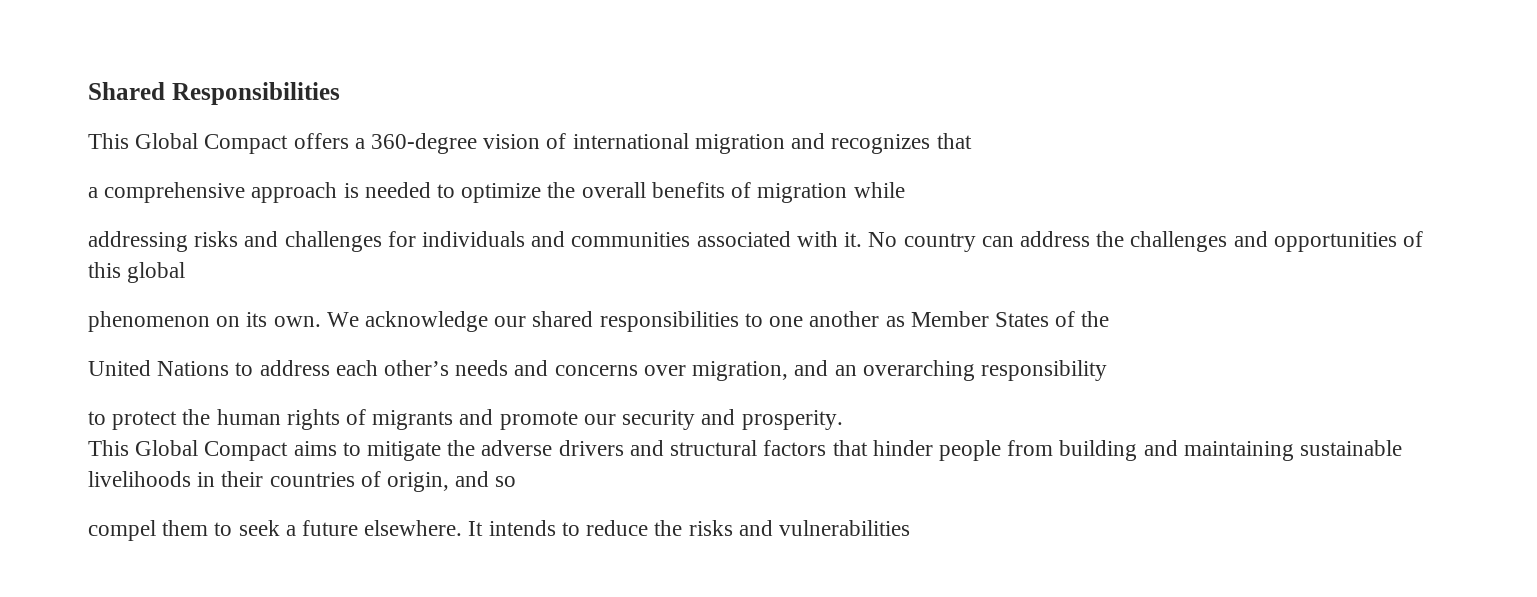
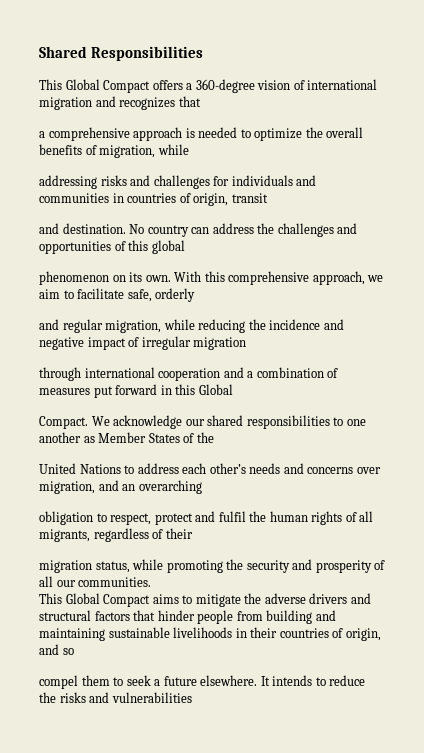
- a comprehensive approach is needed to optimize the overall benefits of migration while
+ a comprehensive approach is needed to optimize the overall benefits of migration, while
- addressing risks and challenges for individuals and communities associated with it.
+ addressing risks and challenges for individuals and communities in countries of origin, transit
+ and destination.
+ With this comprehensive approach, we aim to facilitate safe, orderly
+ and regular migration, while reducing the incidence and negative impact of irregular migration
+ through international cooperation and a combination of measures put forward in this Global
+ Compact.
- United Nations to address each other’s needs and concerns over migration, and an overarching responsibility
- to protect the human rights of migrants and promote our security and prosperity.
+ United Nations to address each other’s needs and concerns over migration, and an overarching
+ obligation to respect, protect and fulfil the human rights of all migrants, regardless of their
+ migration status, while promoting the security and prosperity of all our communities.

